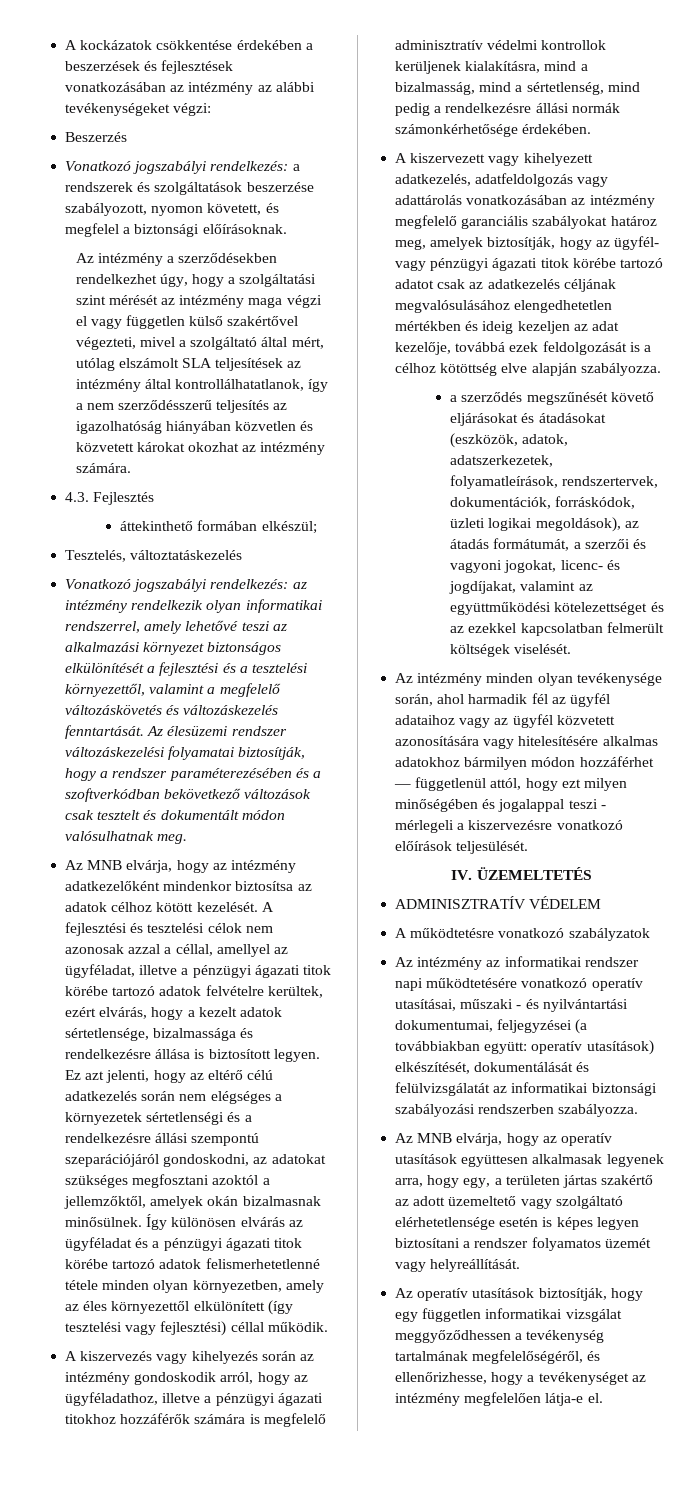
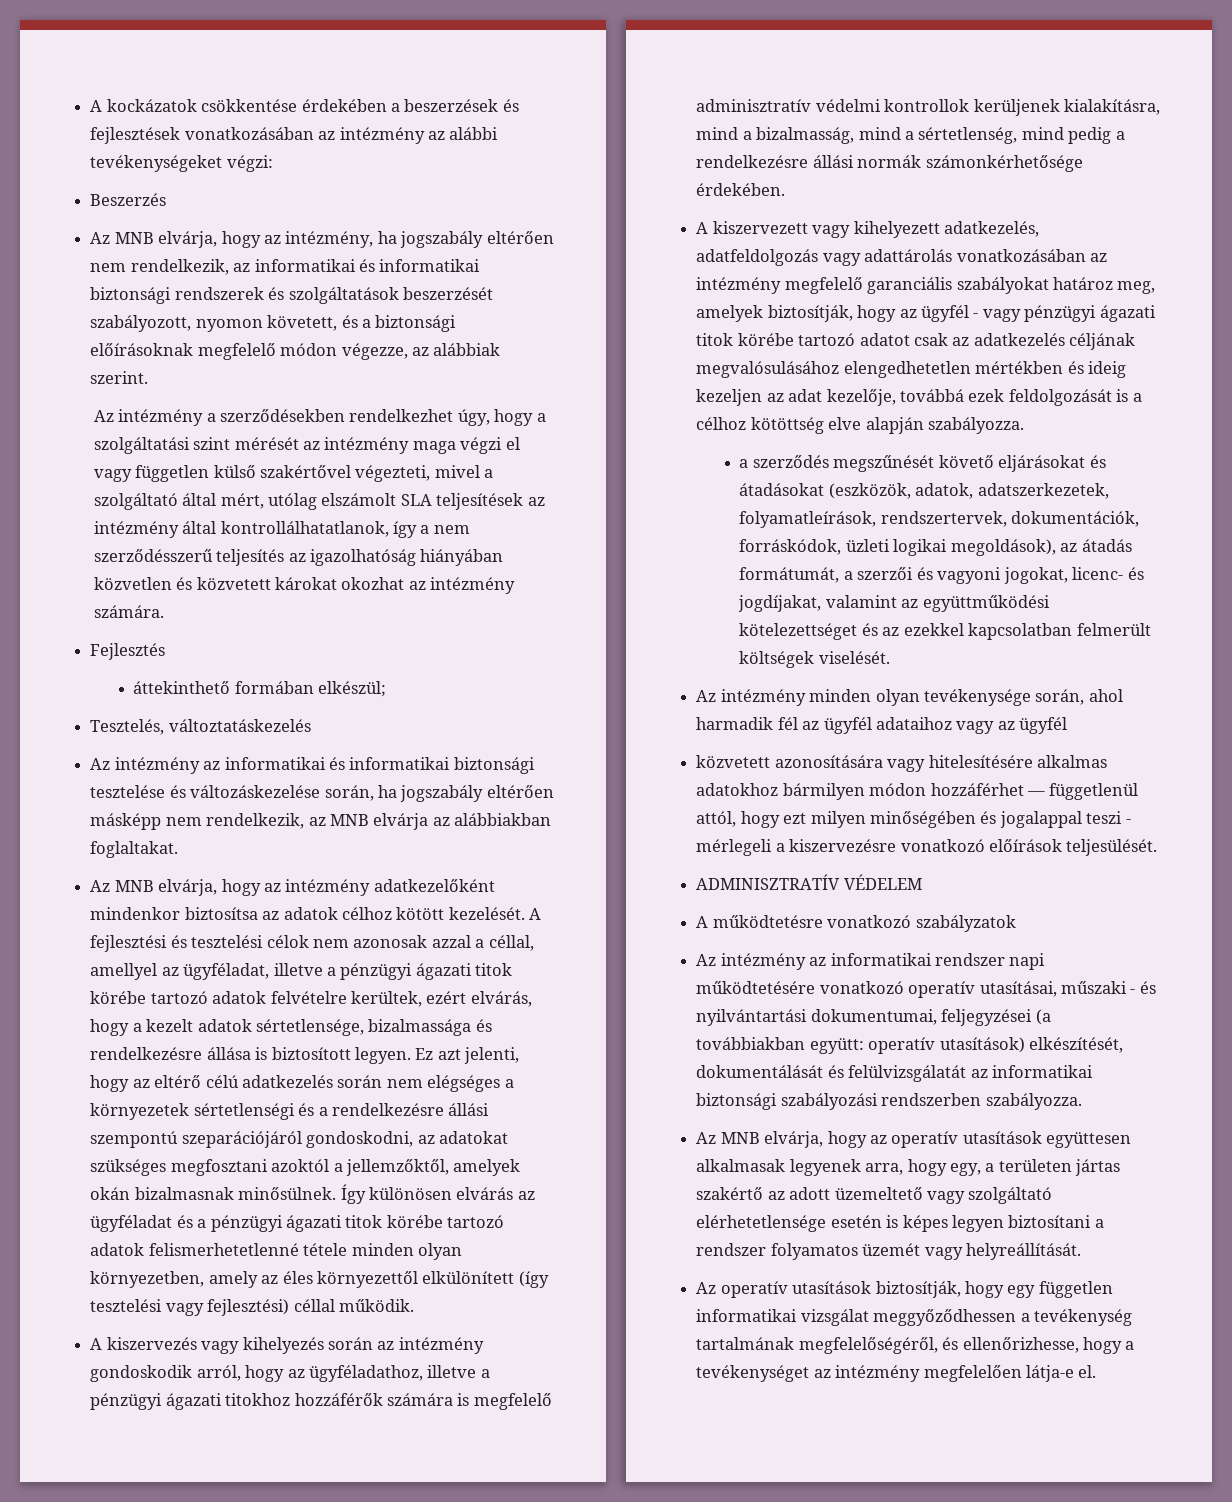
- Vonatkozó jogszabályi rendelkezés: a rendszerek és szolgáltatások beszerzése szabályozott, nyomon követett, és megfelel a biztonsági előírásoknak.
+ Az MNB elvárja, hogy az intézmény, ha jogszabály eltérően nem rendelkezik, az informatikai és informatikai biztonsági rendszerek és szolgáltatások beszerzését szabályozott, nyomon követett, és a biztonsági előírásoknak megfelelő módon végezze, az alábbiak szerint.
- 4.3. Fejlesztés
+ Fejlesztés
- Vonatkozó jogszabályi rendelkezés: az intézmény rendelkezik olyan informatikai rendszerrel, amely lehetővé teszi az alkalmazási környezet biztonságos elkülönítését a fejlesztési és a tesztelési környezettől, valamint a megfelelő változáskövetés és változáskezelés fenntartását. Az élesüzemi rendszer változáskezelési folyamatai biztosítják, hogy a rendszer paraméterezésében és a szoftverkódban bekövetkező változások csak tesztelt és dokumentált módon valósulhatnak meg.
+ Az intézmény az informatikai és informatikai biztonsági tesztelése és változáskezelése során, ha jogszabály eltérően másképp nem rendelkezik, az MNB elvárja az alábbiakban foglaltakat.
- A kiszervezett vagy kihelyezett adatkezelés, adatfeldolgozás vagy adattárolás vonatkozásában az intézmény megfelelő garanciális szabályokat határoz meg, amelyek biztosítják, hogy az ügyfél- vagy pénzügyi ágazati titok körébe tartozó adatot csak az adatkezelés céljának megvalósulásához elengedhetetlen mértékben és ideig kezeljen az adat kezelője, továbbá ezek feldolgozását is a célhoz kötöttség elve alapján szabályozza.
+ A kiszervezett vagy kihelyezett adatkezelés, adatfeldolgozás vagy adattárolás vonatkozásában az intézmény megfelelő garanciális szabályokat határoz meg, amelyek biztosítják, hogy az ügyfél - vagy pénzügyi ágazati titok körébe tartozó adatot csak az adatkezelés céljának megvalósulásához elengedhetetlen mértékben és ideig kezeljen az adat kezelője, továbbá ezek feldolgozását is a célhoz kötöttség elve alapján szabályozza.
- Az intézmény minden olyan tevékenysége során, ahol harmadik fél az ügyfél adataihoz vagy az ügyfél közvetett azonosítására vagy hitelesítésére alkalmas adatokhoz bármilyen módon hozzáférhet — függetlenül attól, hogy ezt milyen minőségében és jogalappal teszi - mérlegeli a kiszervezésre vonatkozó előírások teljesülését.
+ Az intézmény minden olyan tevékenysége során, ahol harmadik fél az ügyfél adataihoz vagy az ügyfél
+ közvetett azonosítására vagy hitelesítésére alkalmas adatokhoz bármilyen módon hozzáférhet — függetlenül attól, hogy ezt milyen minőségében és jogalappal teszi - mérlegeli a kiszervezésre vonatkozó előírások teljesülését.
- IV. ÜZEMELTETÉS

